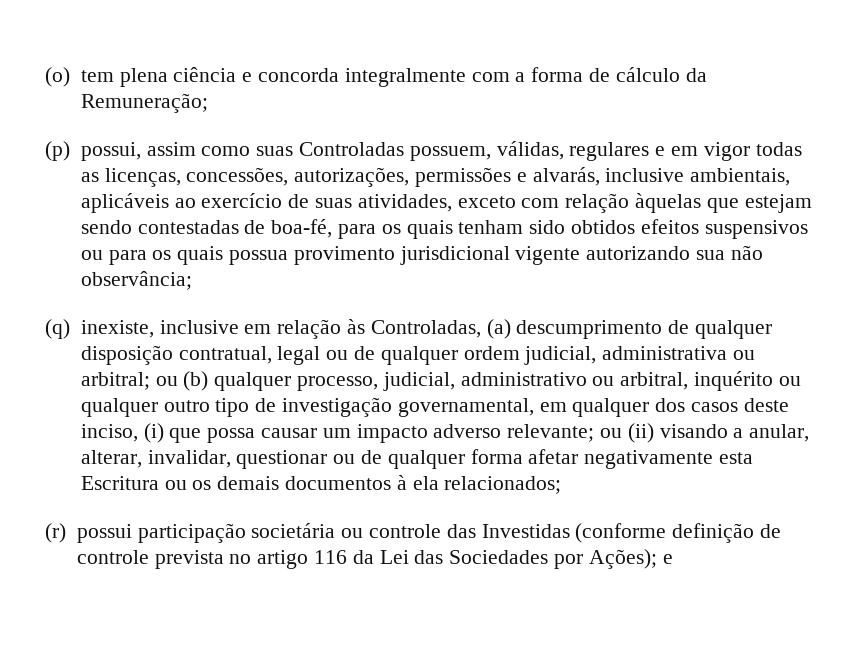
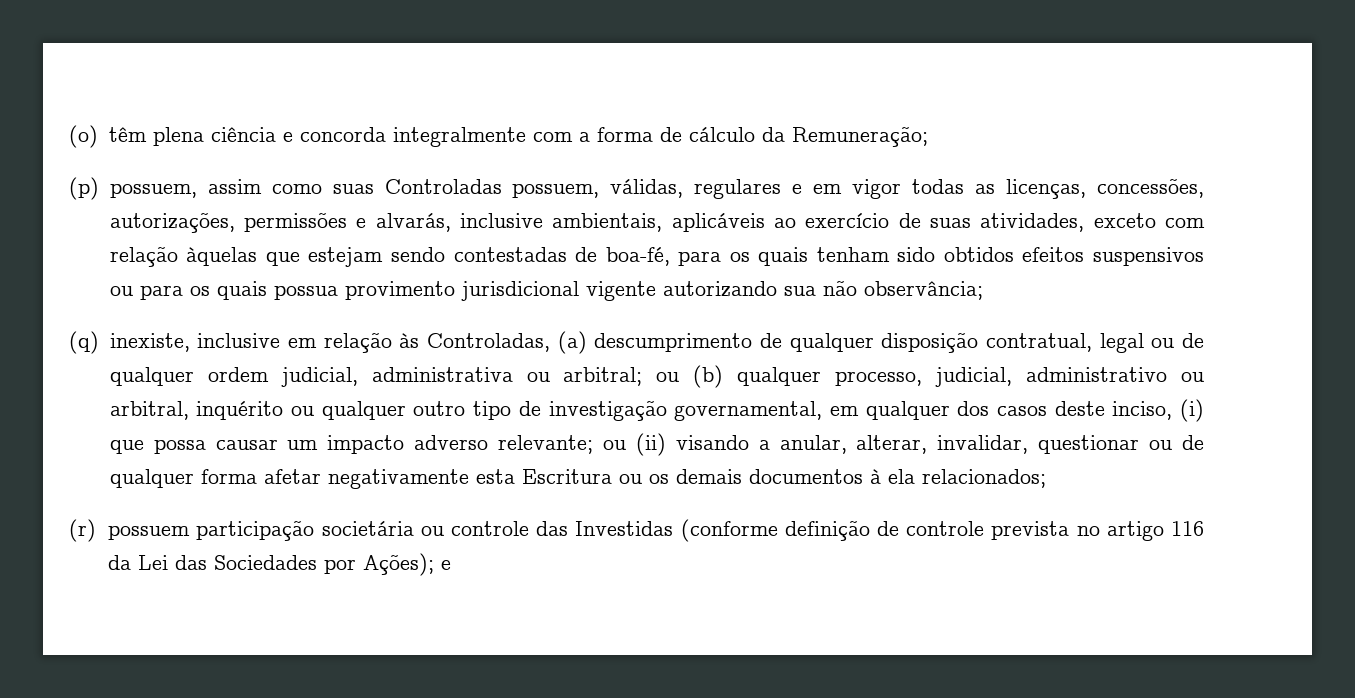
- (o) tem plena ciência e concorda integralmente com a forma de cálculo da Remuneração;
+ (o) têm plena ciência e concorda integralmente com a forma de cálculo da Remuneração;
- (p) possui, assim como suas Controladas possuem, válidas, regulares e em vigor todas as licenças, concessões, autorizações, permissões e alvarás, inclusive ambientais, aplicáveis ao exercício de suas atividades, exceto com relação àquelas que estejam sendo contestadas de boa-fé, para os quais tenham sido obtidos efeitos suspensivos ou para os quais possua provimento jurisdicional vigente autorizando sua não observância;
+ (p) possuem, assim como suas Controladas possuem, válidas, regulares e em vigor todas as licenças, concessões, autorizações, permissões e alvarás, inclusive ambientais, aplicáveis ao exercício de suas atividades, exceto com relação àquelas que estejam sendo contestadas de boa-fé, para os quais tenham sido obtidos efeitos suspensivos ou para os quais possua provimento jurisdicional vigente autorizando sua não observância;
- (r) possui participação societária ou controle das Investidas (conforme definição de controle prevista no artigo 116 da Lei das Sociedades por Ações); e
+ (r) possuem participação societária ou controle das Investidas (conforme definição de controle prevista no artigo 116 da Lei das Sociedades por Ações); e

